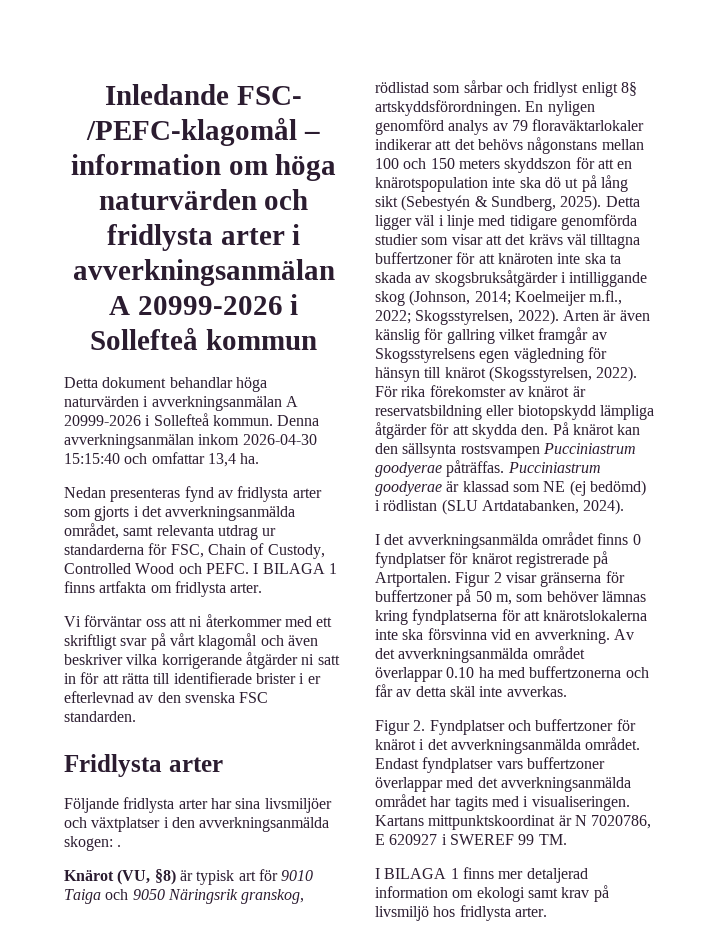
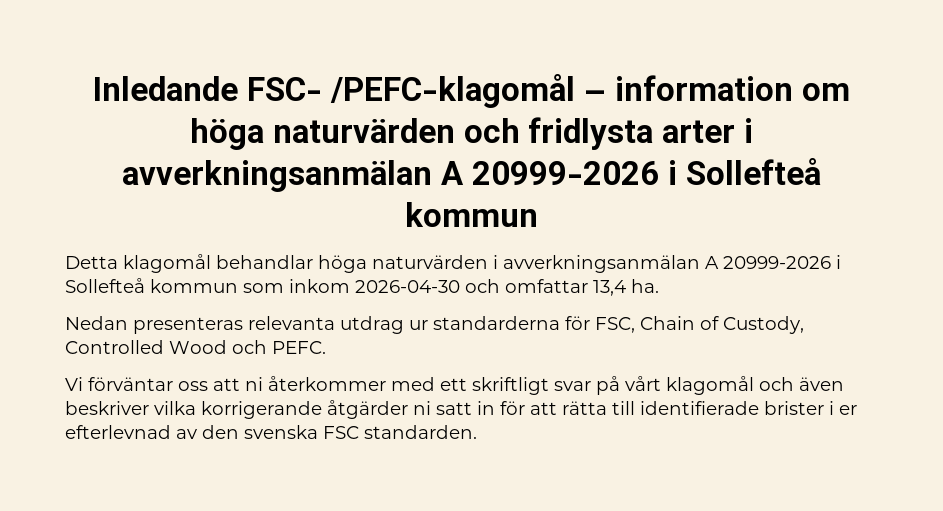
- Detta dokument behandlar höga naturvärden i avverkningsanmälan A 20999-2026 i Sollefteå kommun. Denna avverkningsanmälan inkom 2026-04-30 15:15:40 och omfattar 13,4 ha.
+ Detta klagomål behandlar höga naturvärden i avverkningsanmälan A 20999-2026 i Sollefteå kommun som inkom 2026-04-30 och omfattar 13,4 ha.
- Nedan presenteras fynd av fridlysta arter som gjorts i det avverkningsanmälda området, samt relevanta utdrag ur standarderna för FSC, Chain of Custody, Controlled Wood och PEFC. I BILAGA 1 finns artfakta om fridlysta arter.
+ Nedan presenteras relevanta utdrag ur standarderna för FSC, Chain of Custody, Controlled Wood och PEFC.
- Fridlysta arter
- Följande fridlysta arter har sina livsmiljöer och växtplatser i den avverkningsanmälda skogen: .
- Knärot (VU, §8) är typisk art för 9010 Taiga och 9050 Näringsrik granskog, rödlistad som sårbar och fridlyst enligt 8§ artskyddsförordningen. En nyligen genomförd analys av 79 floraväktarlokaler indikerar att det behövs någonstans mellan 100 och 150 meters skyddszon för att en knärotspopulation inte ska dö ut på lång sikt (Sebestyén & Sundberg, 2025). Detta ligger väl i linje med tidigare genomförda studier som visar att det krävs väl tilltagna buffertzoner för att knäroten inte ska ta skada av skogsbruksåtgärder i intilliggande skog (Johnson, 2014; Koelmeijer m.fl., 2022; Skogsstyrelsen, 2022). Arten är även känslig för gallring vilket framgår av Skogsstyrelsens egen vägledning för hänsyn till knärot (Skogsstyrelsen, 2022). För rika förekomster av knärot är reservatsbildning eller biotopskydd lämpliga åtgärder för att skydda den. På knärot kan den sällsynta rostsvampen Pucciniastrum goodyerae påträffas. Pucciniastrum goodyerae är klassad som NE (ej bedömd) i rödlistan (SLU Artdatabanken, 2024).
- I det avverkningsanmälda området finns 0 fyndplatser för knärot registrerade på Artportalen. Figur 2 visar gränserna för buffertzoner på 50 m, som behöver lämnas kring fyndplatserna för att knärotslokalerna inte ska försvinna vid en avverkning. Av det avverkningsanmälda området överlappar 0.10 ha med buffertzonerna och får av detta skäl inte avverkas.
- Figur 2. Fyndplatser och buffertzoner för knärot i det avverkningsanmälda området. Endast fyndplatser vars buffertzoner överlappar med det avverkningsanmälda området har tagits med i visualiseringen. Kartans mittpunktskoordinat är N 7020786, E 620927 i SWEREF 99 TM.
- I BILAGA 1 finns mer detaljerad information om ekologi samt krav på livsmiljö hos fridlysta arter.

